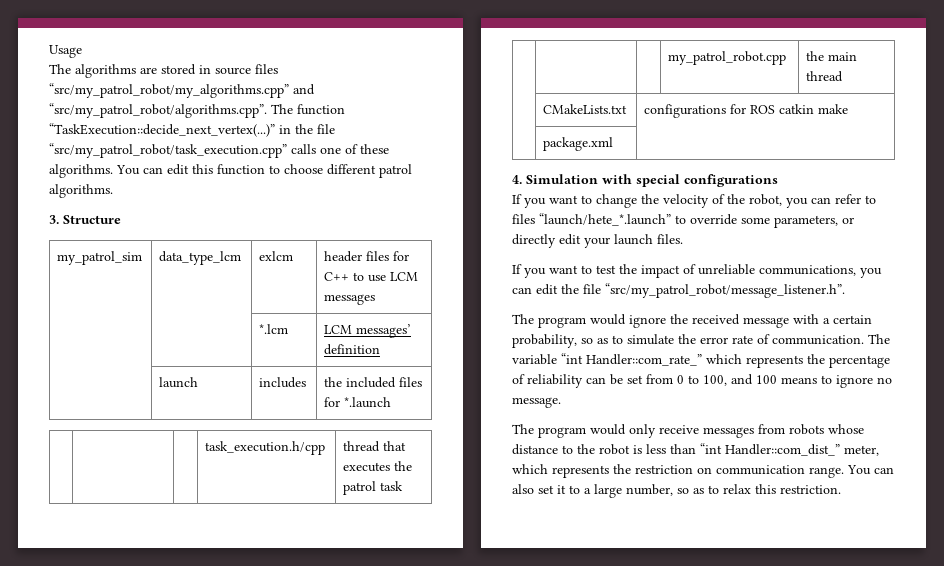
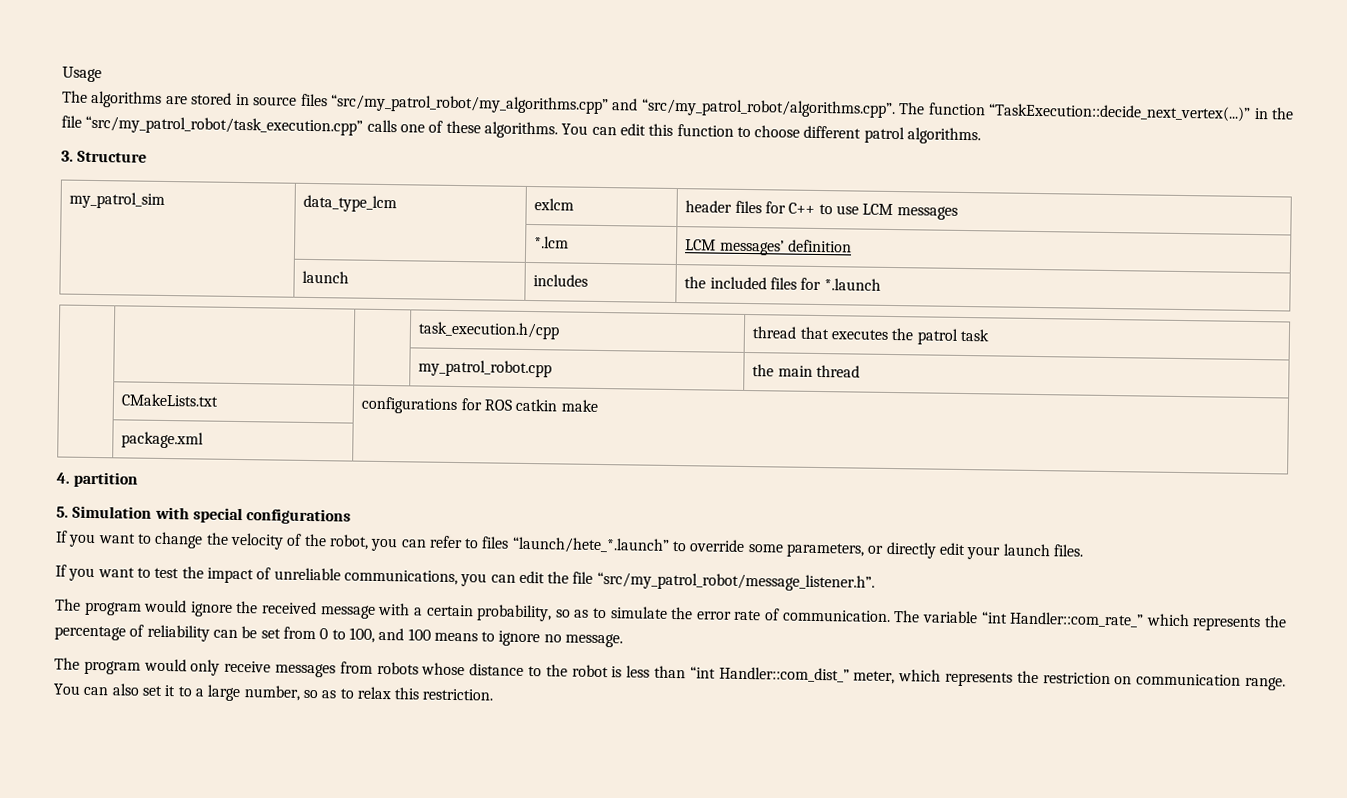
- 4. Simulation with special configurations
+ 4. partition
+ 5. Simulation with special configurations

